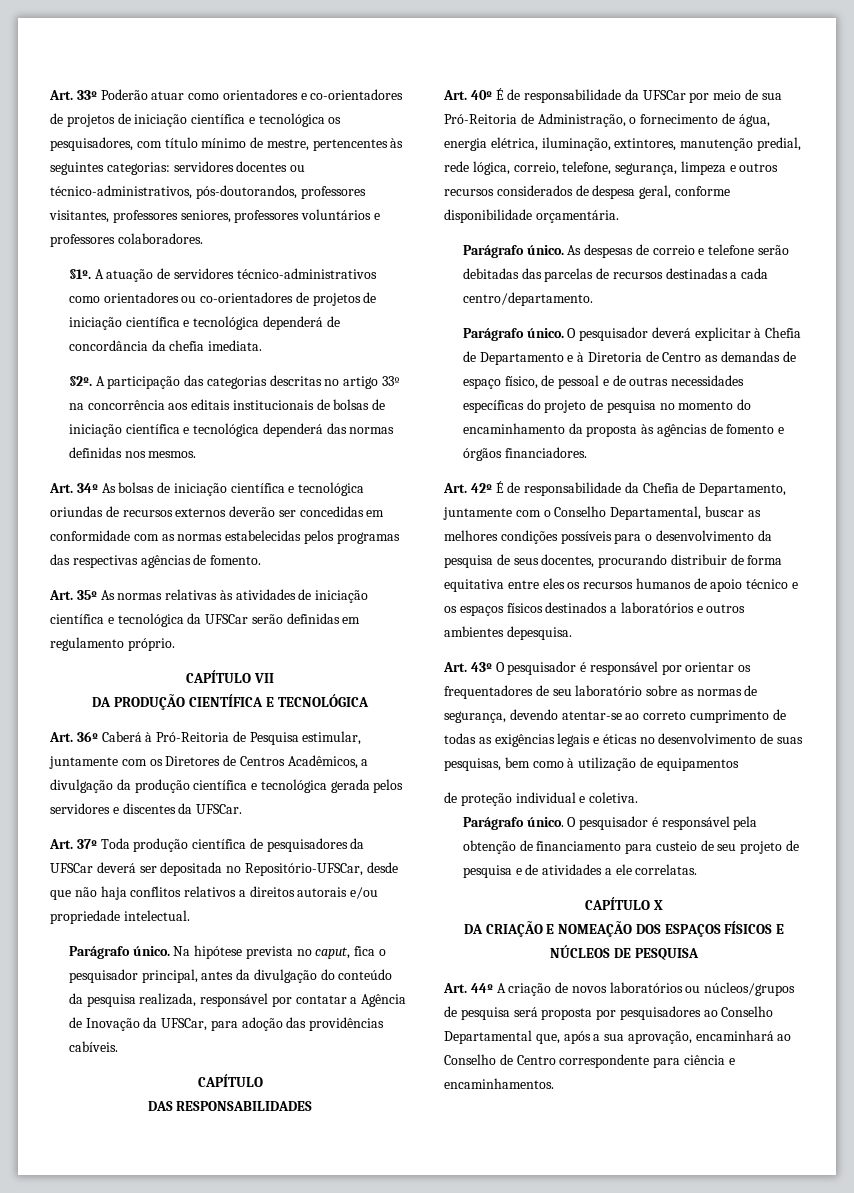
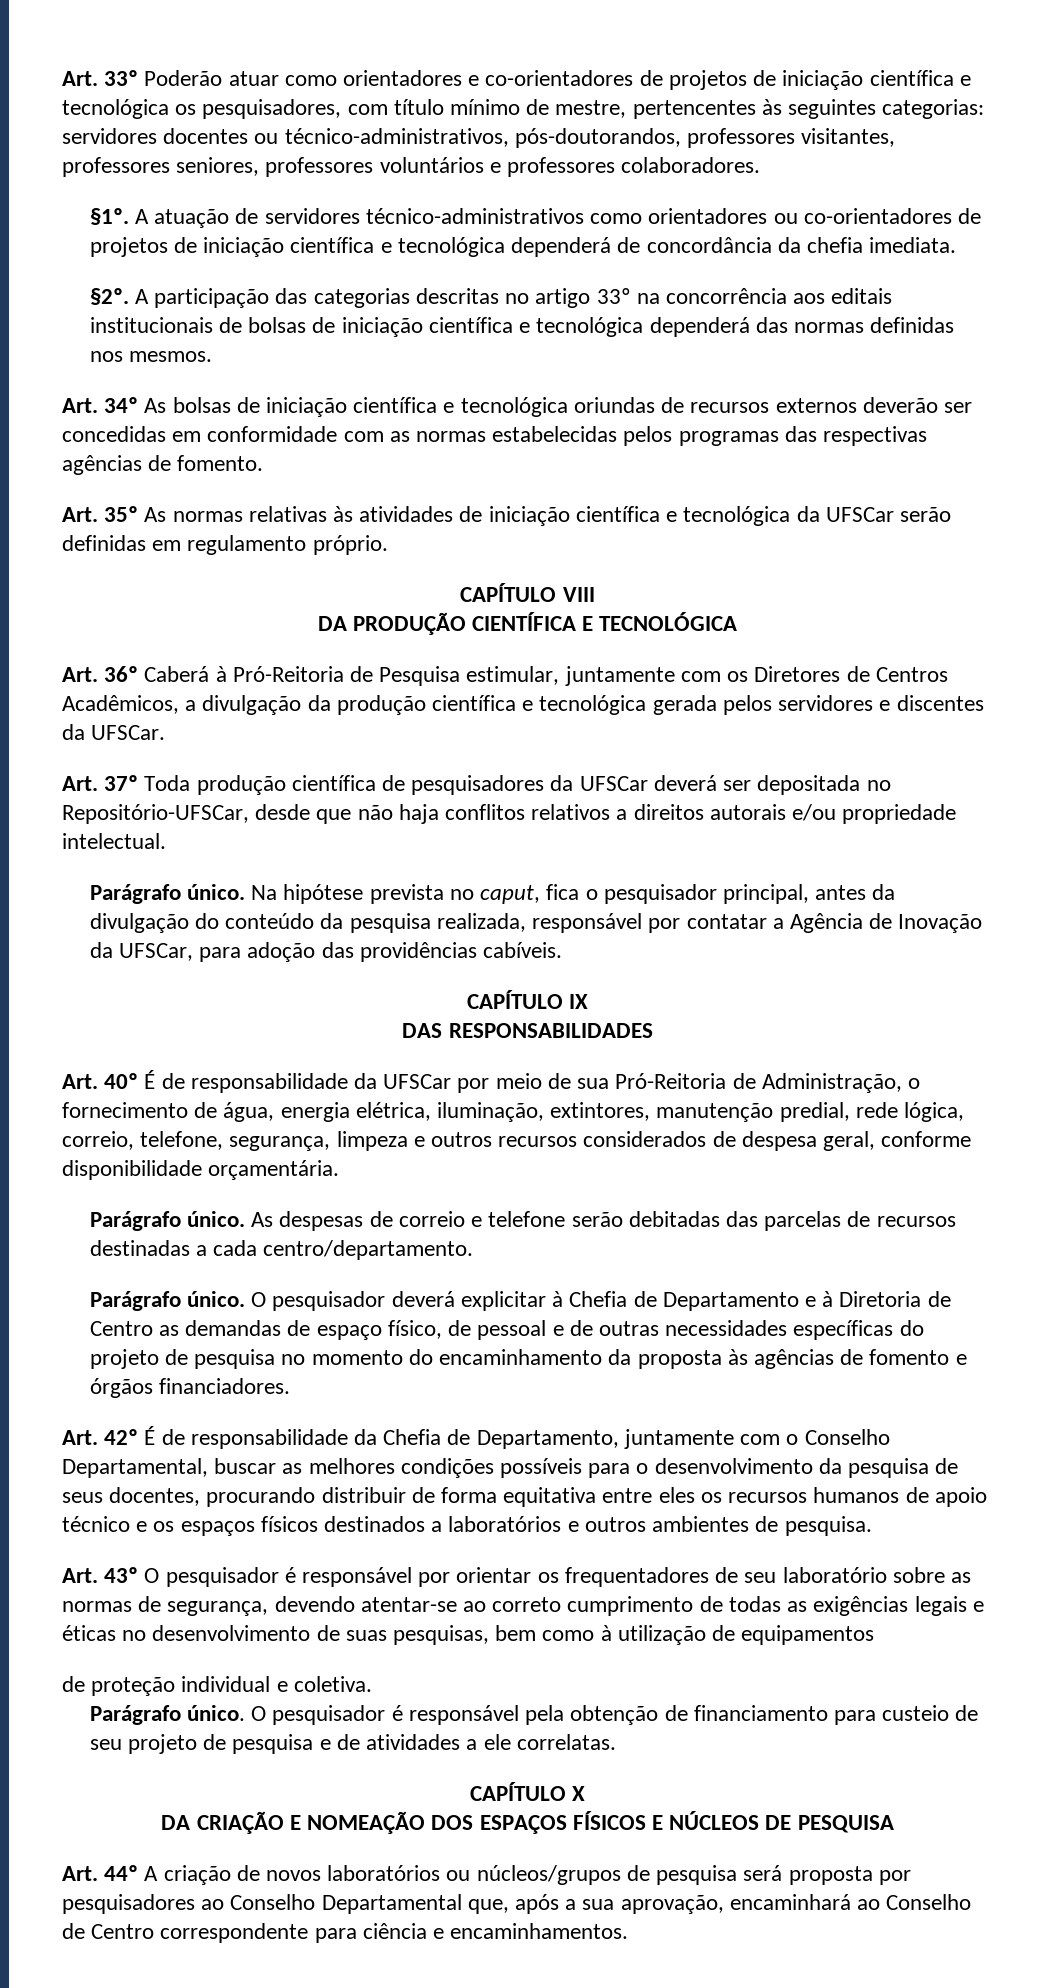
- CAPÍTULO VII
+ CAPÍTULO VIII
  Na hipótese prevista no caput, fica o pesquisador principal, antes da divulgação do conteúdo da pesquisa realizada, responsável por contatar a Agência de Inovação da UFSCar, para adoção das providências cabíveis.
- CAPÍTULO
+ CAPÍTULO IX
- Art. 42º É de responsabilidade da Chefia de Departamento, juntamente com o Conselho Departamental, buscar as melhores condições possíveis para o desenvolvimento da pesquisa de seus docentes, procurando distribuir de forma equitativa entre eles os recursos humanos de apoio técnico e os espaços físicos destinados a laboratórios e outros ambientes depesquisa.
+ Art. 42º É de responsabilidade da Chefia de Departamento, juntamente com o Conselho Departamental, buscar as melhores condições possíveis para o desenvolvimento da pesquisa de seus docentes, procurando distribuir de forma equitativa entre eles os recursos humanos de apoio técnico e os espaços físicos destinados a laboratórios e outros ambientes de pesquisa.

